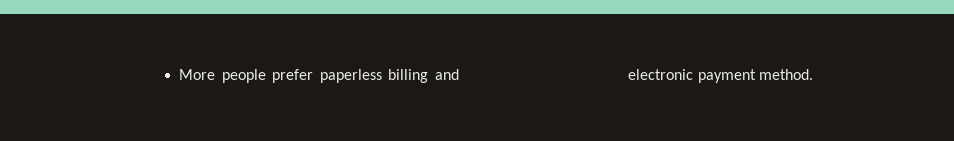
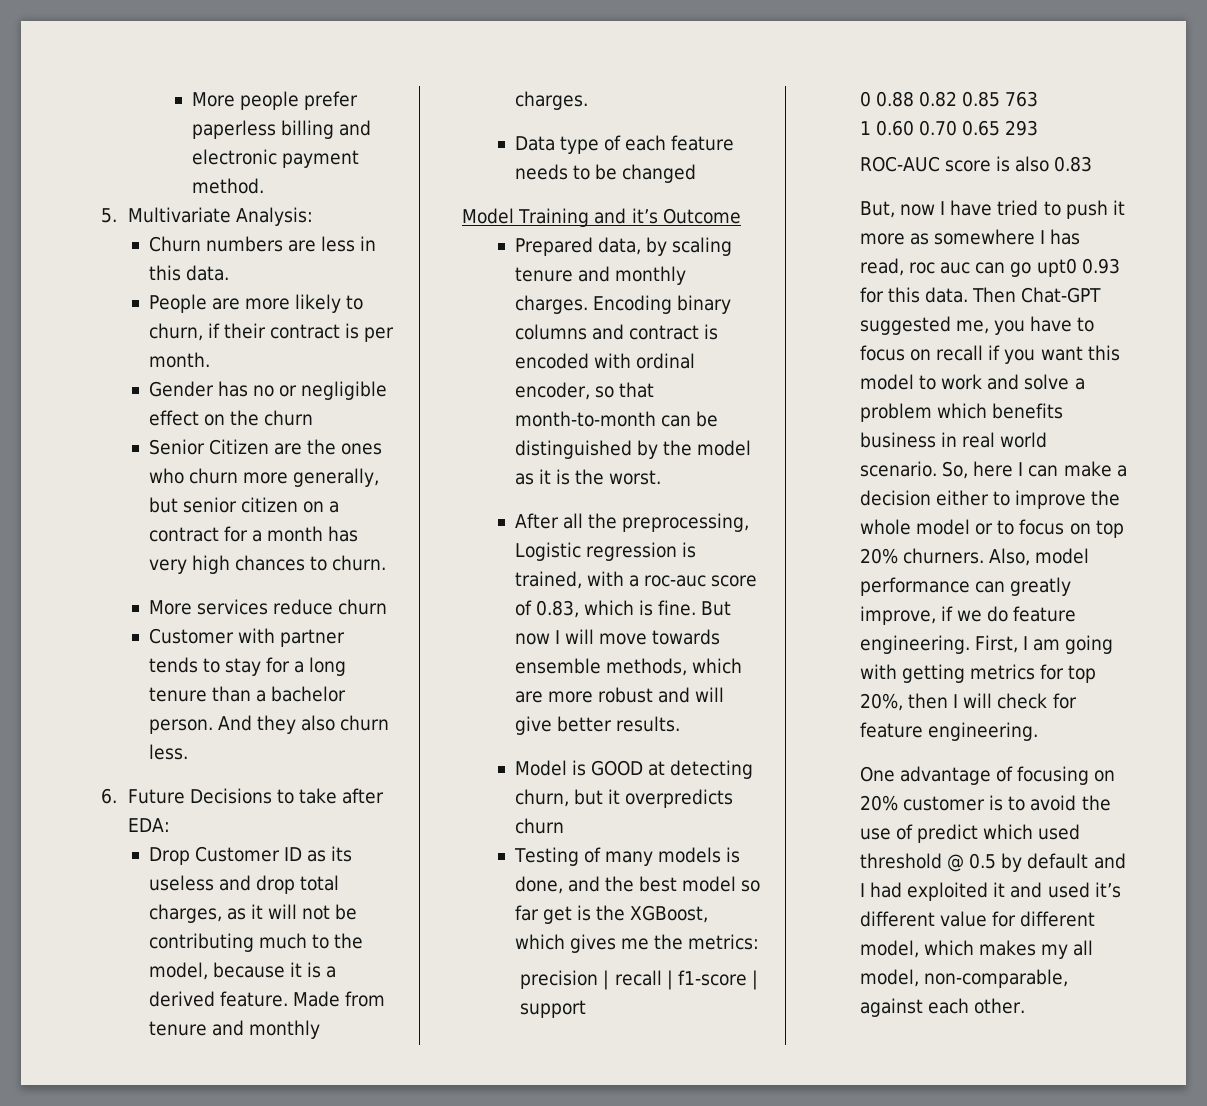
+ 5. Multivariate Analysis:
+ Churn numbers are less in this data.
+ People are more likely to churn, if their contract is per month.
+ Gender has no or negligible effect on the churn
+ Senior Citizen are the ones who churn more generally, but senior citizen on a contract for a month has very high chances to churn.
+ More services reduce churn
+ Customer with partner tends to stay for a long tenure than a bachelor person. And they also churn less.
+ 6. Future Decisions to take after EDA:
+ Drop Customer ID as its useless and drop total charges, as it will not be contributing much to the model, because it is a derived feature. Made from tenure and monthly charges.
+ Data type of each feature needs to be changed
+ Model Training and it’s Outcome
+ Prepared data, by scaling tenure and monthly charges. Encoding binary columns and contract is encoded with ordinal encoder, so that month-to-month can be distinguished by the model as it is the worst.
+ After all the preprocessing, Logistic regression is trained, with a roc-auc score of 0.83, which is fine. But now I will move towards ensemble methods, which are more robust and will give better results.
+ Model is GOOD at detecting churn, but it overpredicts churn
+ Testing of many models is done, and the best model so far get is the XGBoost, which gives me the metrics:
+ precision | recall | f1-score | support
+ 0 0.88 0.82 0.85 763
+ 1 0.60 0.70 0.65 293
+ ROC-AUC score is also 0.83
+ But, now I have tried to push it more as somewhere I has read, roc auc can go upt0 0.93 for this data. Then Chat-GPT suggested me, you have to focus on recall if you want this model to work and solve a problem which benefits business in real world scenario. So, here I can make a decision either to improve the whole model or to focus on top 20% churners. Also, model performance can greatly improve, if we do feature engineering. First, I am going with getting metrics for top 20%, then I will check for feature engineering.
+ One advantage of focusing on 20% customer is to avoid the use of predict which used threshold @ 0.5 by default and I had exploited it and used it’s different value for different model, which makes my all model, non-comparable, against each other.

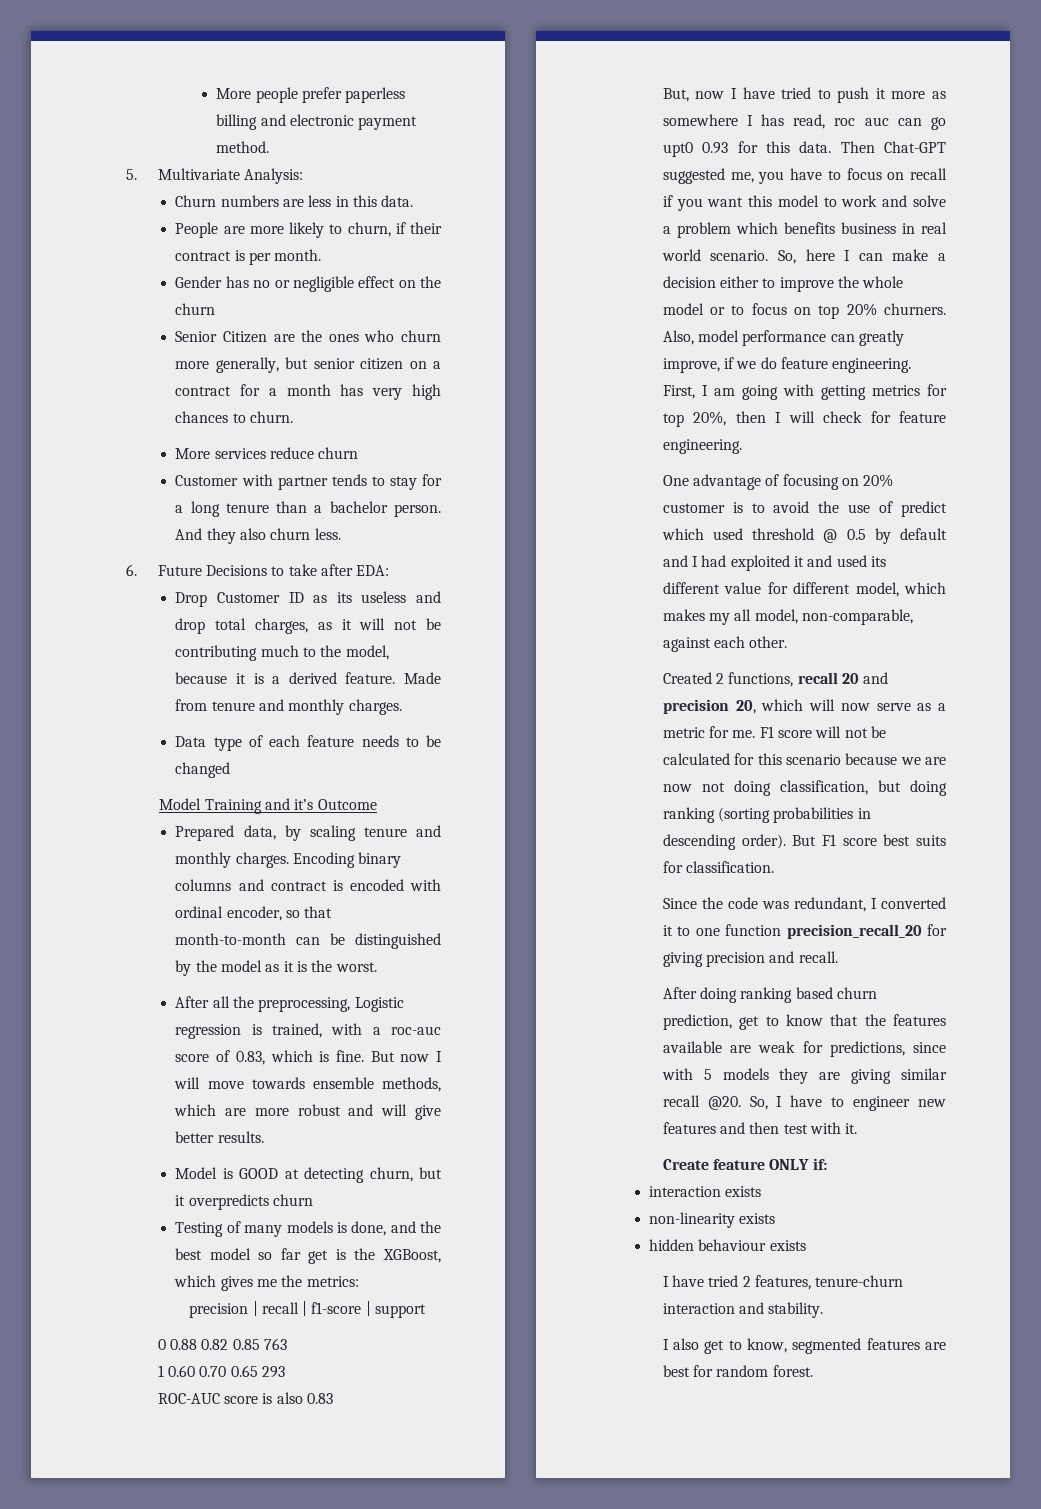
- One advantage of focusing on 20% customer is to avoid the use of predict which used threshold @ 0.5 by default and I had exploited it and used it’s different value for different model, which makes my all model, non-comparable, against each other.
+ One advantage of focusing on 20% customer is to avoid the use of predict which used threshold @ 0.5 by default and I had exploited it and used its different value for different model, which makes my all model, non-comparable, against each other.
+ Created 2 functions, recall 20 and precision 20, which will now serve as a metric for me. F1 score will not be calculated for this scenario because we are now not doing classification, but doing ranking (sorting probabilities in descending order). But F1 score best suits for classification.
+ Since the code was redundant, I converted it to one function precision_recall_20 for giving precision and recall.
+ After doing ranking based churn prediction, get to know that the features available are weak for predictions, since with 5 models they are giving similar recall @20. So, I have to engineer new features and then test with it.
+ Create feature ONLY if:
+ interaction exists
+ non-linearity exists
+ hidden behaviour exists
+ I have tried 2 features, tenure-churn interaction and stability.
+ I also get to know, segmented features are best for random forest.

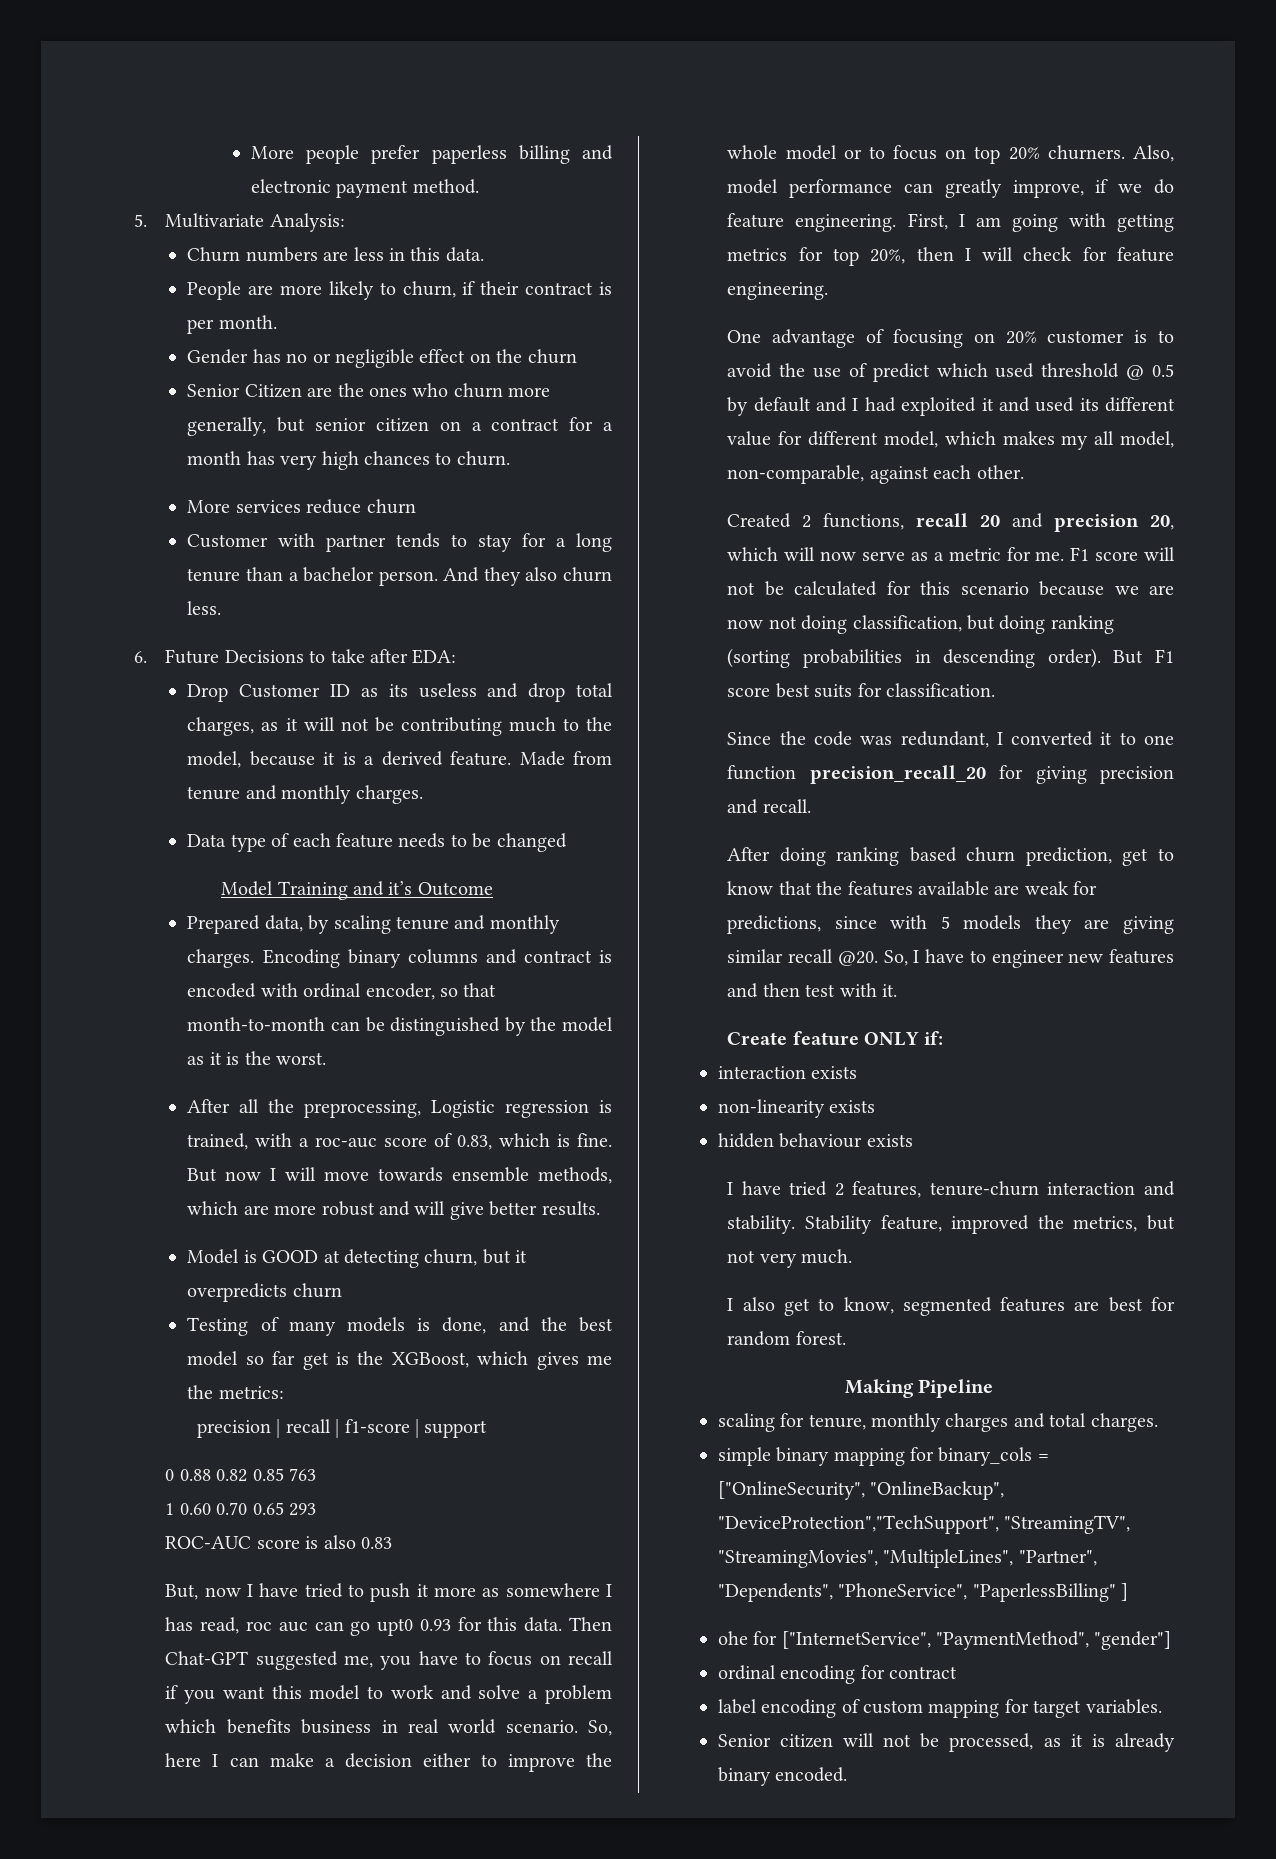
+ Stability feature, improved the metrics, but not very much.
+ Making Pipeline
+ scaling for tenure, monthly charges and total charges.
+ simple binary mapping for binary_cols = ["OnlineSecurity", "OnlineBackup", "DeviceProtection","TechSupport", "StreamingTV", "StreamingMovies", "MultipleLines", "Partner", "Dependents", "PhoneService", "PaperlessBilling" ]
+ ohe for ["InternetService", "PaymentMethod", "gender"]
+ ordinal encoding for contract
+ label encoding of custom mapping for target variables.
+ Senior citizen will not be processed, as it is already binary encoded.

